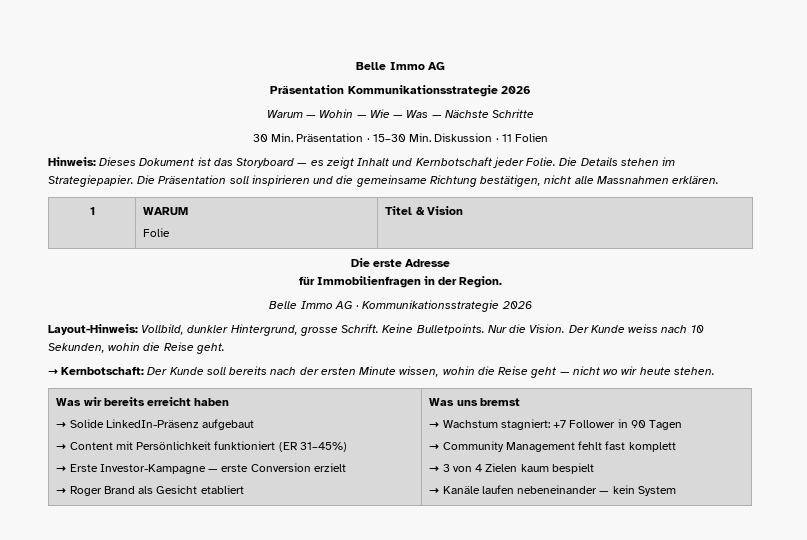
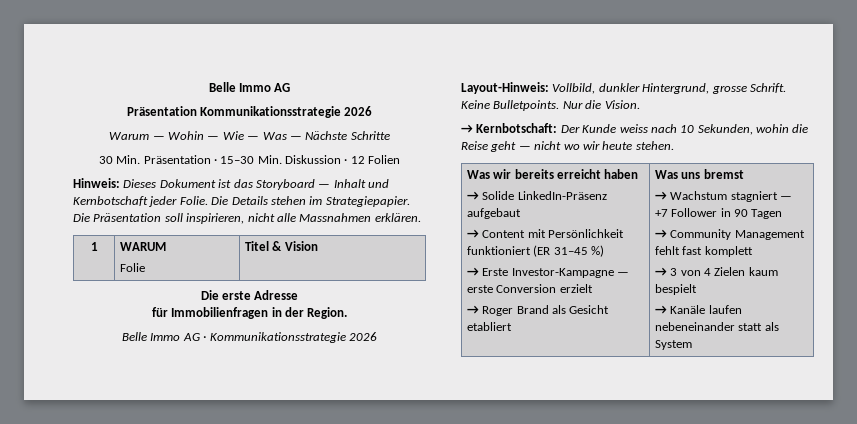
- 30 Min. Präsentation · 15–30 Min. Diskussion · 11 Folien
+ 30 Min. Präsentation · 15–30 Min. Diskussion · 12 Folien
- Hinweis: Dieses Dokument ist das Storyboard — es zeigt Inhalt und Kernbotschaft jeder Folie.
+ Hinweis: Dieses Dokument ist das Storyboard — Inhalt und Kernbotschaft jeder Folie.
- Die Präsentation soll inspirieren und die gemeinsame Richtung bestätigen, nicht alle Massnahmen erklären.
+ Die Präsentation soll inspirieren, nicht alle Massnahmen erklären.
- Nur die Vision. Der Kunde weiss nach 10 Sekunden, wohin die Reise geht.
- → Kernbotschaft: Der Kunde soll bereits nach der ersten Minute wissen, wohin die Reise geht — nicht wo wir heute stehen.
+ Nur die Vision.
+ → Kernbotschaft: Der Kunde weiss nach 10 Sekunden, wohin die Reise geht — nicht wo wir heute stehen.
- → Content mit Persönlichkeit funktioniert (ER 31–45%)
+ → Content mit Persönlichkeit funktioniert (ER 31–45 %)
- → Wachstum stagniert: +7 Follower in 90 Tagen
+ → Wachstum stagniert — +7 Follower in 90 Tagen
- → Kanäle laufen nebeneinander — kein System
+ → Kanäle laufen nebeneinander statt als System

